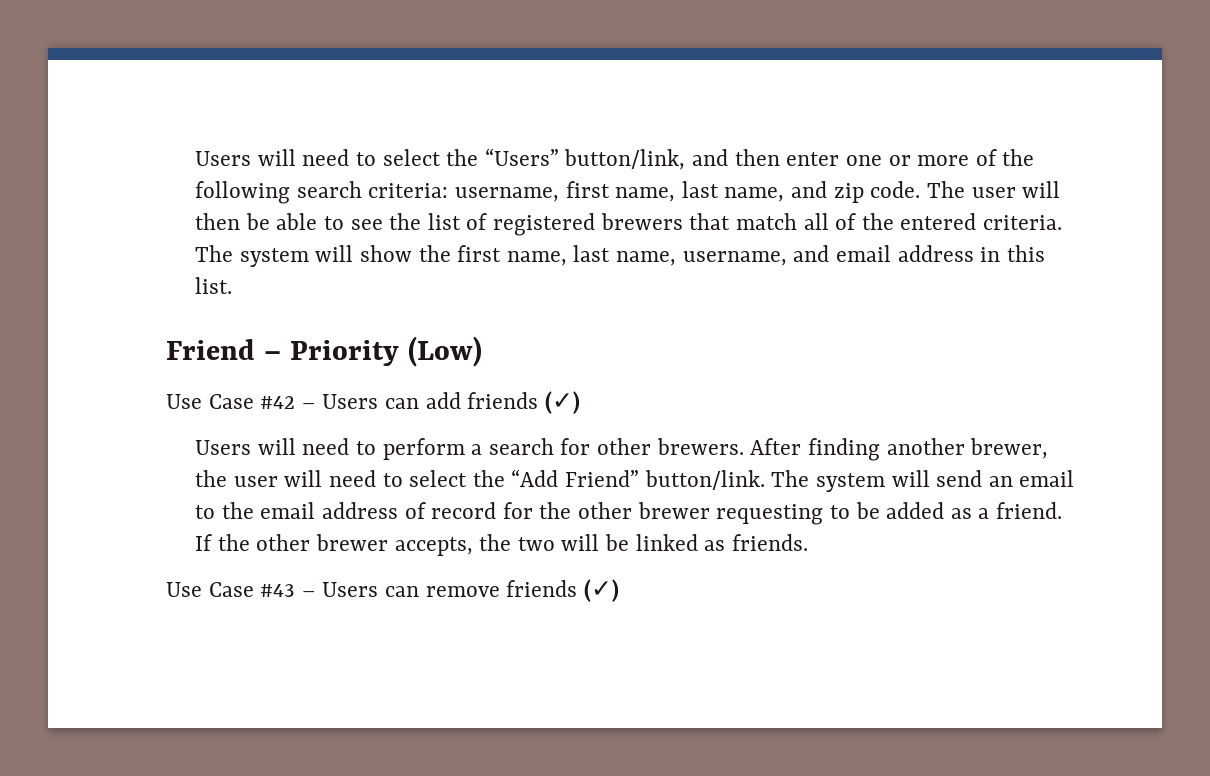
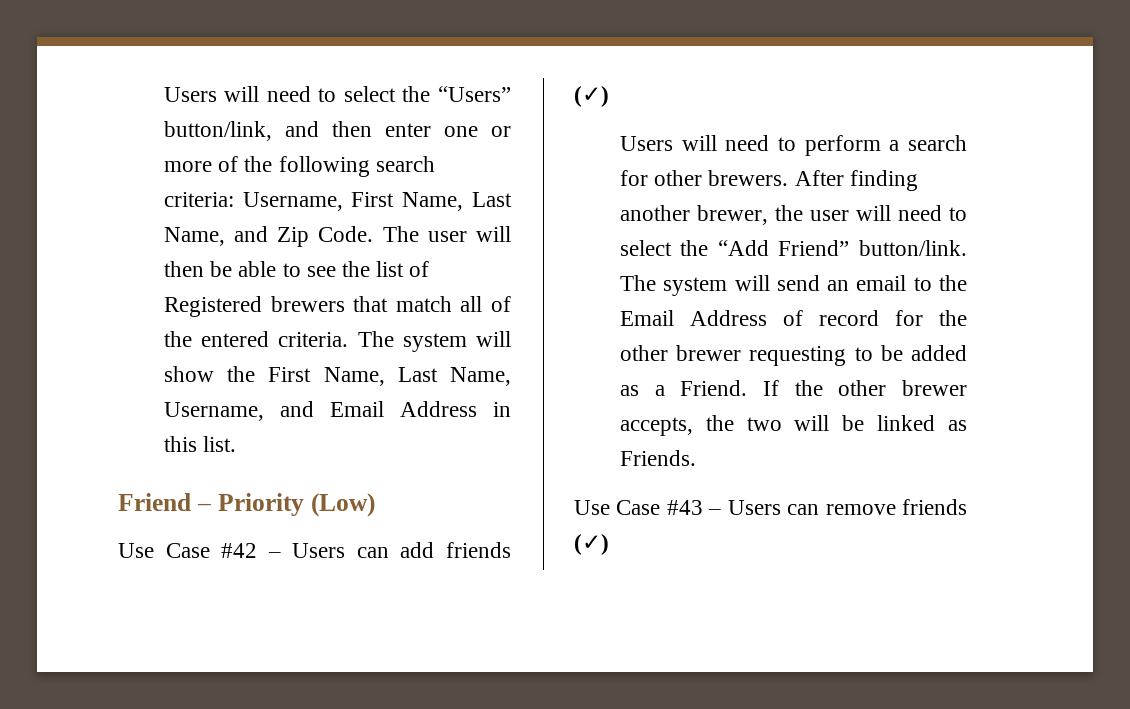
- Users will need to select the “Users” button/link, and then enter one or more of the following search criteria: username, first name, last name, and zip code.
+ Users will need to select the “Users” button/link, and then enter one or more of the following search criteria: Username, First Name, Last Name, and Zip Code.
- The user will then be able to see the list of registered brewers that match all of the entered criteria.
+ The user will then be able to see the list of Registered brewers that match all of the entered criteria.
- The system will show the first name, last name, username, and email address in this list.
+ The system will show the First Name, Last Name, Username, and Email Address in this list.
- The system will send an email to the email address of record for the other brewer requesting to be added as a friend.
+ The system will send an email to the Email Address of record for the other brewer requesting to be added as a Friend.
- If the other brewer accepts, the two will be linked as friends.
+ If the other brewer accepts, the two will be linked as Friends.

